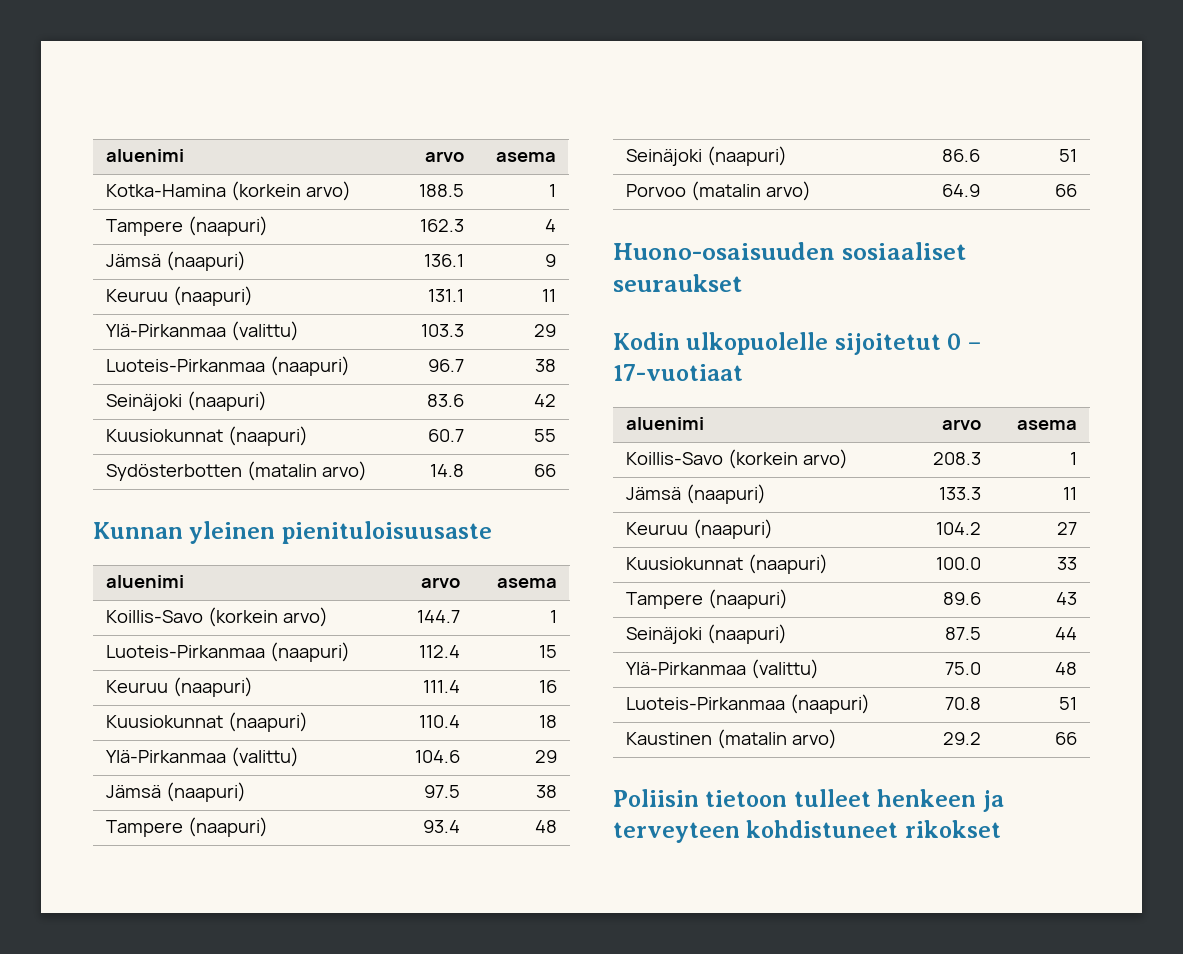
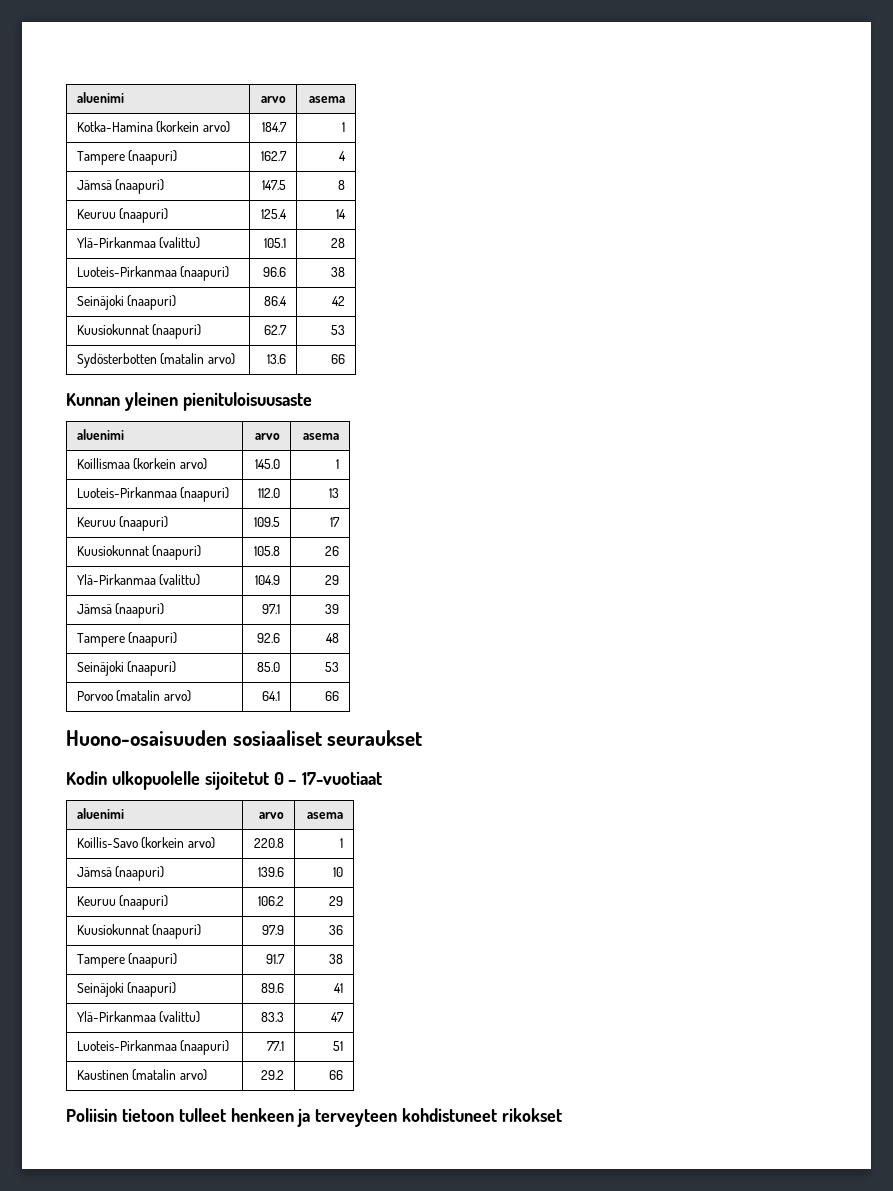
- Kotka-Hamina (korkein arvo) | 188.5 | 1
+ Kotka-Hamina (korkein arvo) | 184.7 | 1
- Tampere (naapuri) | 162.3 | 4
+ Tampere (naapuri) | 162.7 | 4
- Jämsä (naapuri) | 136.1 | 9
- Keuruu (naapuri) | 131.1 | 11
- Ylä-Pirkanmaa (valittu) | 103.3 | 29
- Luoteis-Pirkanmaa (naapuri) | 96.7 | 38
- Seinäjoki (naapuri) | 83.6 | 42
+ Jämsä (naapuri) | 147.5 | 8
+ Keuruu (naapuri) | 125.4 | 14
+ Ylä-Pirkanmaa (valittu) | 105.1 | 28
+ Luoteis-Pirkanmaa (naapuri) | 96.6 | 38
+ Seinäjoki (naapuri) | 86.4 | 42
- Kuusiokunnat (naapuri) | 60.7 | 55
+ Kuusiokunnat (naapuri) | 62.7 | 53
- Sydösterbotten (matalin arvo) | 14.8 | 66
+ Sydösterbotten (matalin arvo) | 13.6 | 66
- Koillis-Savo (korkein arvo) | 144.7 | 1
+ Koillismaa (korkein arvo) | 145.0 | 1
- Luoteis-Pirkanmaa (naapuri) | 112.4 | 15
- Keuruu (naapuri) | 111.4 | 16
- Kuusiokunnat (naapuri) | 110.4 | 18
- Ylä-Pirkanmaa (valittu) | 104.6 | 29
+ Luoteis-Pirkanmaa (naapuri) | 112.0 | 13
+ Keuruu (naapuri) | 109.5 | 17
+ Kuusiokunnat (naapuri) | 105.8 | 26
+ Ylä-Pirkanmaa (valittu) | 104.9 | 29
- Jämsä (naapuri) | 97.5 | 38
- Tampere (naapuri) | 93.4 | 48
+ Jämsä (naapuri) | 97.1 | 39
+ Tampere (naapuri) | 92.6 | 48
- Seinäjoki (naapuri) | 86.6 | 51
+ Seinäjoki (naapuri) | 85.0 | 53
- Porvoo (matalin arvo) | 64.9 | 66
+ Porvoo (matalin arvo) | 64.1 | 66
- Koillis-Savo (korkein arvo) | 208.3 | 1
+ Koillis-Savo (korkein arvo) | 220.8 | 1
- Jämsä (naapuri) | 133.3 | 11
- Keuruu (naapuri) | 104.2 | 27
- Kuusiokunnat (naapuri) | 100.0 | 33
- Tampere (naapuri) | 89.6 | 43
- Seinäjoki (naapuri) | 87.5 | 44
- Ylä-Pirkanmaa (valittu) | 75.0 | 48
- Luoteis-Pirkanmaa (naapuri) | 70.8 | 51
+ Jämsä (naapuri) | 139.6 | 10
+ Keuruu (naapuri) | 106.2 | 29
+ Kuusiokunnat (naapuri) | 97.9 | 36
+ Tampere (naapuri) | 91.7 | 38
+ Seinäjoki (naapuri) | 89.6 | 41
+ Ylä-Pirkanmaa (valittu) | 83.3 | 47
+ Luoteis-Pirkanmaa (naapuri) | 77.1 | 51

